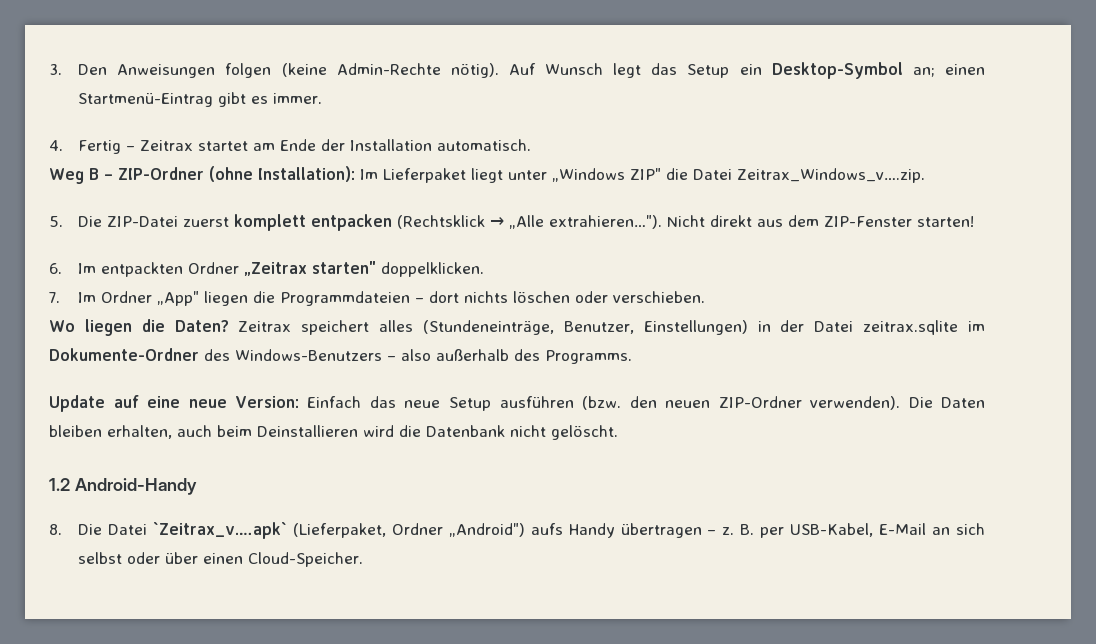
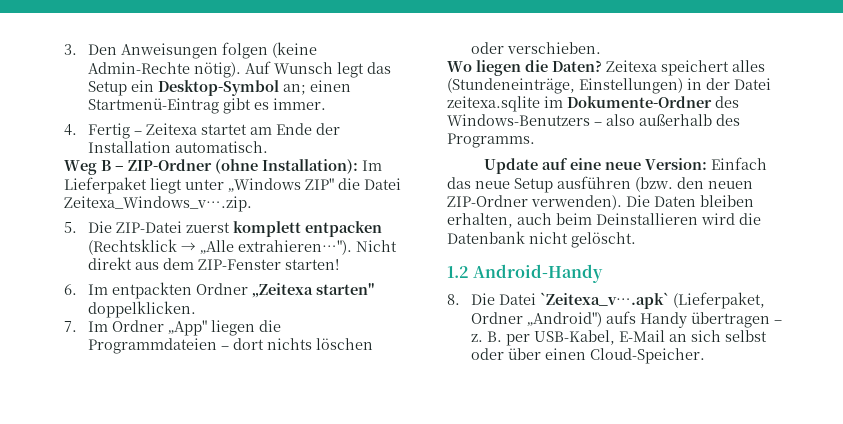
- 4. Fertig – Zeitrax startet am Ende der Installation automatisch.
+ 4. Fertig – Zeitexa startet am Ende der Installation automatisch.
- Weg B – ZIP-Ordner (ohne Installation): Im Lieferpaket liegt unter „Windows ZIP" die Datei Zeitrax_Windows_v….zip.
+ Weg B – ZIP-Ordner (ohne Installation): Im Lieferpaket liegt unter „Windows ZIP" die Datei Zeitexa_Windows_v….zip.
- 6. Im entpackten Ordner „Zeitrax starten" doppelklicken.
+ 6. Im entpackten Ordner „Zeitexa starten" doppelklicken.
- Zeitrax speichert alles (Stundeneinträge, Benutzer, Einstellungen) in der Datei zeitrax.sqlite im Dokumente-Ordner des Windows-Benutzers – also außerhalb des Programms.
+ Zeitexa speichert alles (Stundeneinträge, Einstellungen) in der Datei zeitexa.sqlite im Dokumente-Ordner des Windows-Benutzers – also außerhalb des Programms.
- 8. Die Datei `Zeitrax_v….apk` (Lieferpaket, Ordner „Android") aufs Handy übertragen – z.
+ 8. Die Datei `Zeitexa_v….apk` (Lieferpaket, Ordner „Android") aufs Handy übertragen – z.

